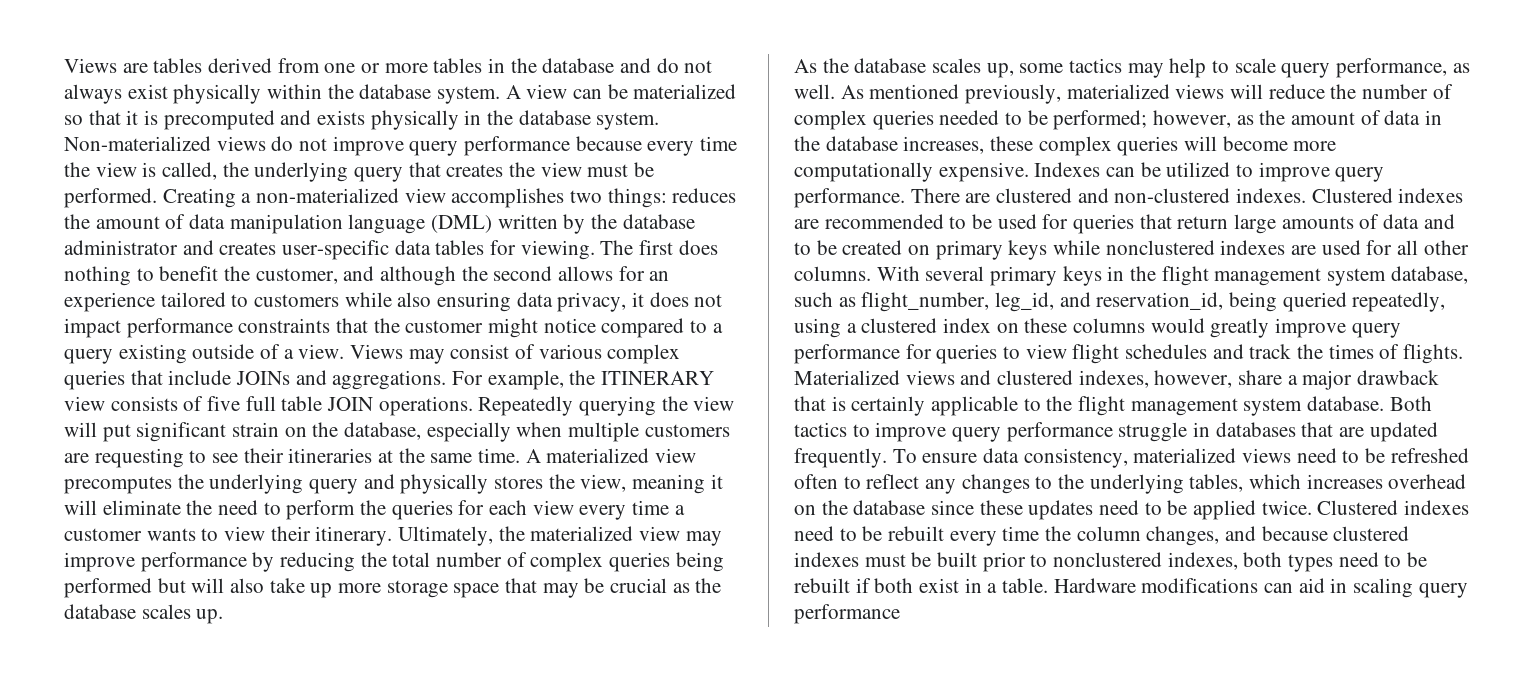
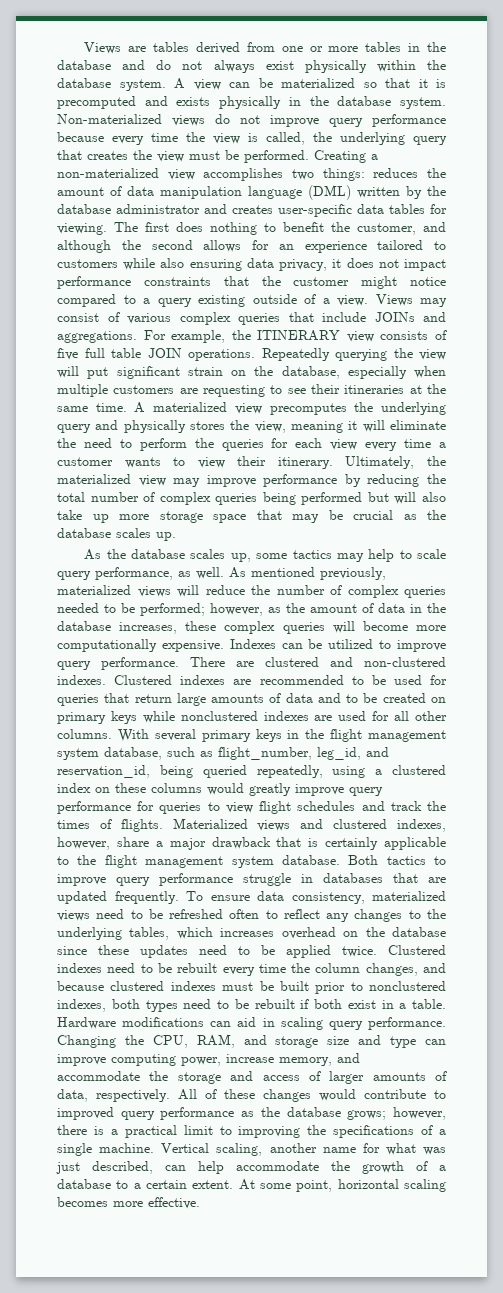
- Hardware modifications can aid in scaling query performance
+ Hardware modifications can aid in scaling query performance. Changing the CPU, RAM, and storage size and type can improve computing power, increase memory, and accommodate the storage and access of larger amounts of data, respectively. All of these changes would contribute to improved query performance as the database grows; however, there is a practical limit to improving the specifications of a single machine. Vertical scaling, another name for what was just described, can help accommodate the growth of a database to a certain extent. At some point, horizontal scaling becomes more effective.

